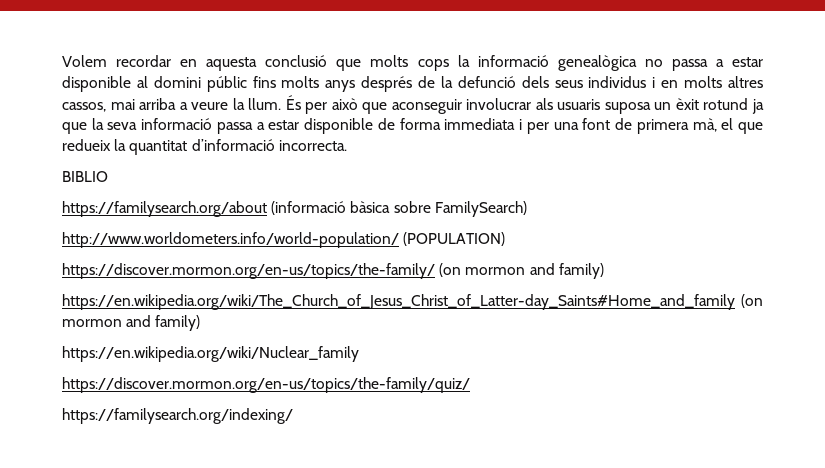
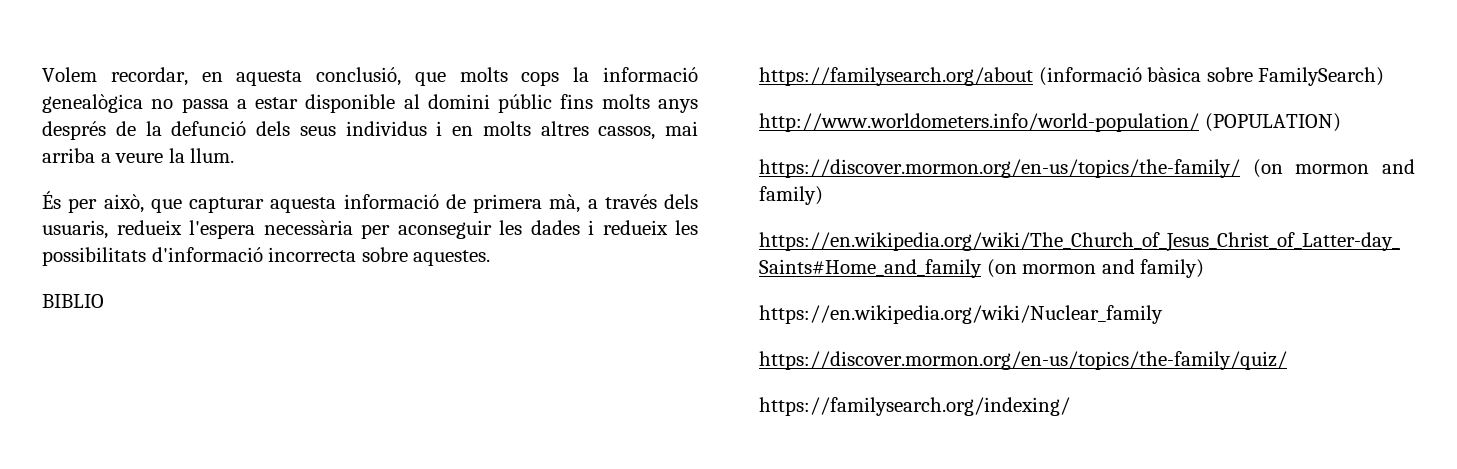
- Volem recordar en aquesta conclusió que molts cops la informació genealògica no passa a estar disponible al domini públic fins molts anys després de la defunció dels seus individus i en molts altres cassos, mai arriba a veure la llum. És per això que aconseguir involucrar als usuaris suposa un èxit rotund ja que la seva informació passa a estar disponible de forma immediata i per una font de primera mà, el que redueix la quantitat d’informació incorrecta.
+ Volem recordar, en aquesta conclusió, que molts cops la informació genealògica no passa a estar disponible al domini públic fins molts anys després de la defunció dels seus individus i en molts altres cassos, mai arriba a veure la llum.
+ És per això, que capturar aquesta informació de primera mà, a través dels usuaris, redueix l'espera necessària per aconseguir les dades i redueix les possibilitats d'informació incorrecta sobre aquestes.

